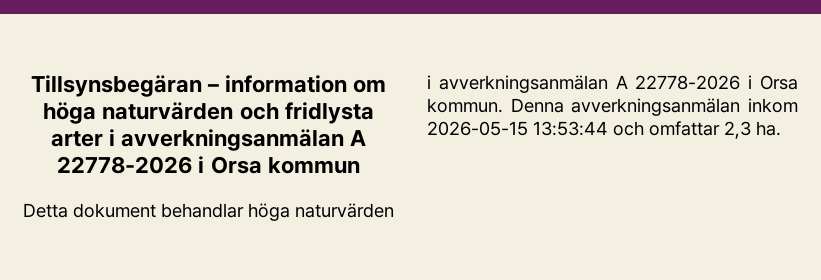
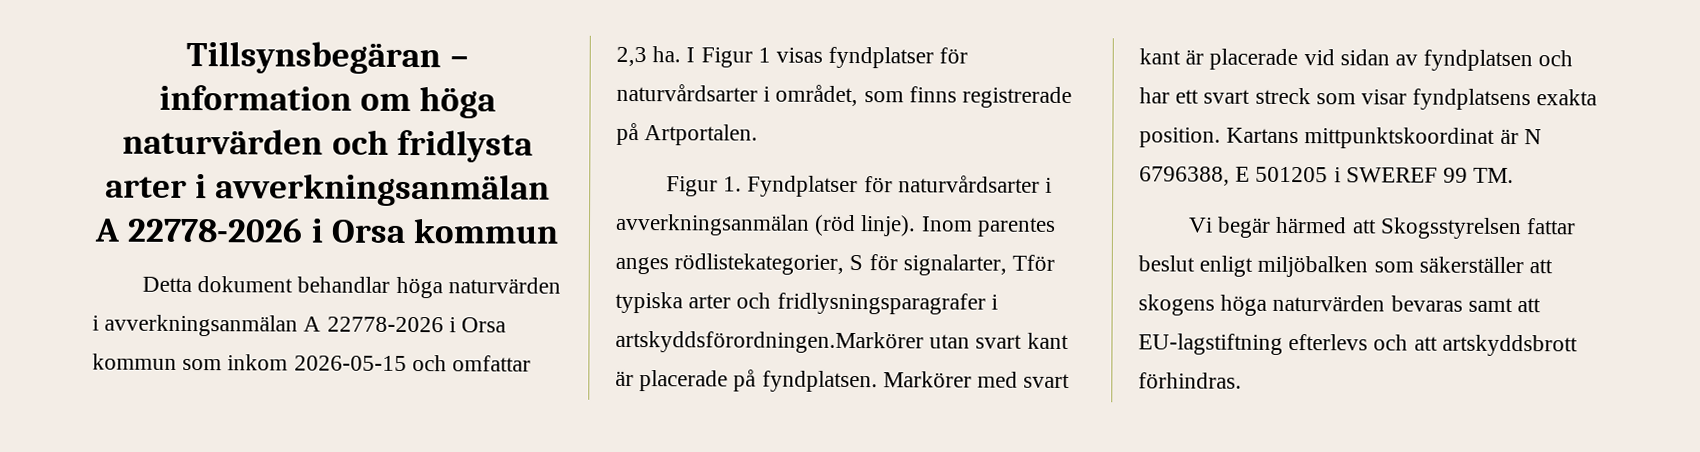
- Detta dokument behandlar höga naturvärden i avverkningsanmälan A 22778-2026 i Orsa kommun. Denna avverkningsanmälan inkom 2026-05-15 13:53:44 och omfattar 2,3 ha.
+ Detta dokument behandlar höga naturvärden i avverkningsanmälan A 22778-2026 i Orsa kommun som inkom 2026-05-15 och omfattar 2,3 ha.
+ I Figur 1 visas fyndplatser för naturvårdsarter i området, som finns registrerade på Artportalen.
+ Figur 1. Fyndplatser för naturvårdsarter i avverkningsanmälan (röd linje). Inom parentes anges rödlistekategorier, S för signalarter, Tför typiska arter och fridlysningsparagrafer i artskyddsförordningen.Markörer utan svart kant är placerade på fyndplatsen. Markörer med svart kant är placerade vid sidan av fyndplatsen och har ett svart streck som visar fyndplatsens exakta position. Kartans mittpunktskoordinat är N 6796388, E 501205 i SWEREF 99 TM.
+ Vi begär härmed att Skogsstyrelsen fattar beslut enligt miljöbalken som säkerställer att skogens höga naturvärden bevaras samt att EU-lagstiftning efterlevs och att artskyddsbrott förhindras.

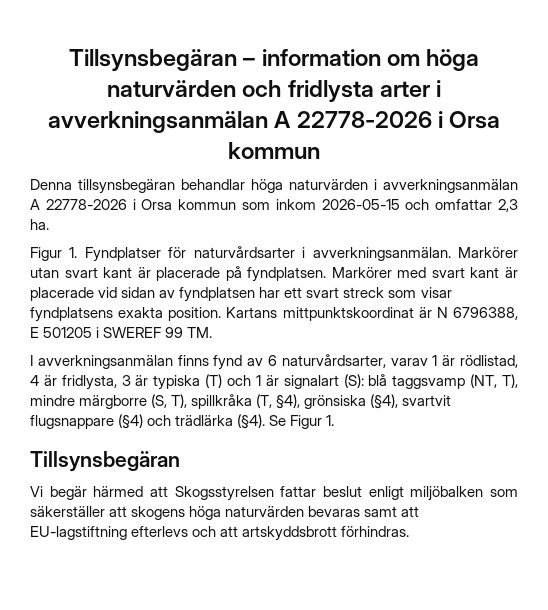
- Detta dokument behandlar höga naturvärden i avverkningsanmälan A 22778-2026 i Orsa kommun som inkom 2026-05-15 och omfattar 2,3 ha. I Figur 1 visas fyndplatser för naturvårdsarter i området, som finns registrerade på Artportalen.
+ Denna tillsynsbegäran behandlar höga naturvärden i avverkningsanmälan A 22778-2026 i Orsa kommun som inkom 2026-05-15 och omfattar 2,3 ha.
- Figur 1. Fyndplatser för naturvårdsarter i avverkningsanmälan (röd linje). Inom parentes anges rödlistekategorier, S för signalarter, Tför typiska arter och fridlysningsparagrafer i artskyddsförordningen.Markörer utan svart kant är placerade på fyndplatsen.
+ Figur 1. Fyndplatser för naturvårdsarter i avverkningsanmälan. Markörer utan svart kant är placerade på fyndplatsen.
- Markörer med svart kant är placerade vid sidan av fyndplatsen och har ett svart streck som visar fyndplatsens exakta position.
+ Markörer med svart kant är placerade vid sidan av fyndplatsen har ett svart streck som visar fyndplatsens exakta position.
+ I avverkningsanmälan finns fynd av 6 naturvårdsarter, varav 1 är rödlistad, 4 är fridlysta, 3 är typiska (T) och 1 är signalart (S): blå taggsvamp (NT, T), mindre märgborre (S, T), spillkråka (T, §4), grönsiska (§4), svartvit flugsnappare (§4) och trädlärka (§4). Se Figur 1.
+ Tillsynsbegäran

